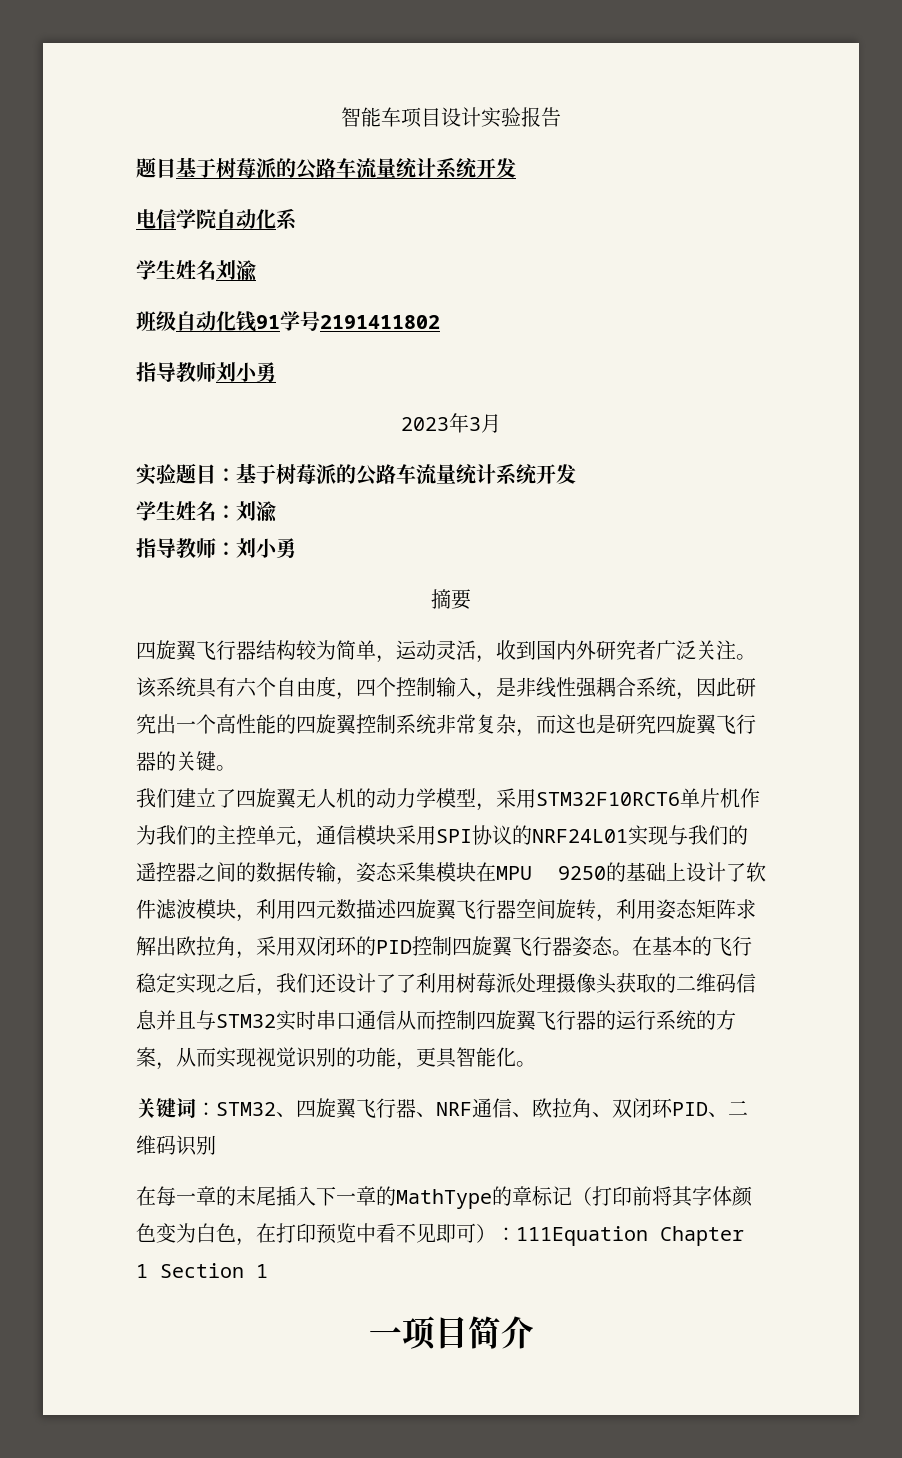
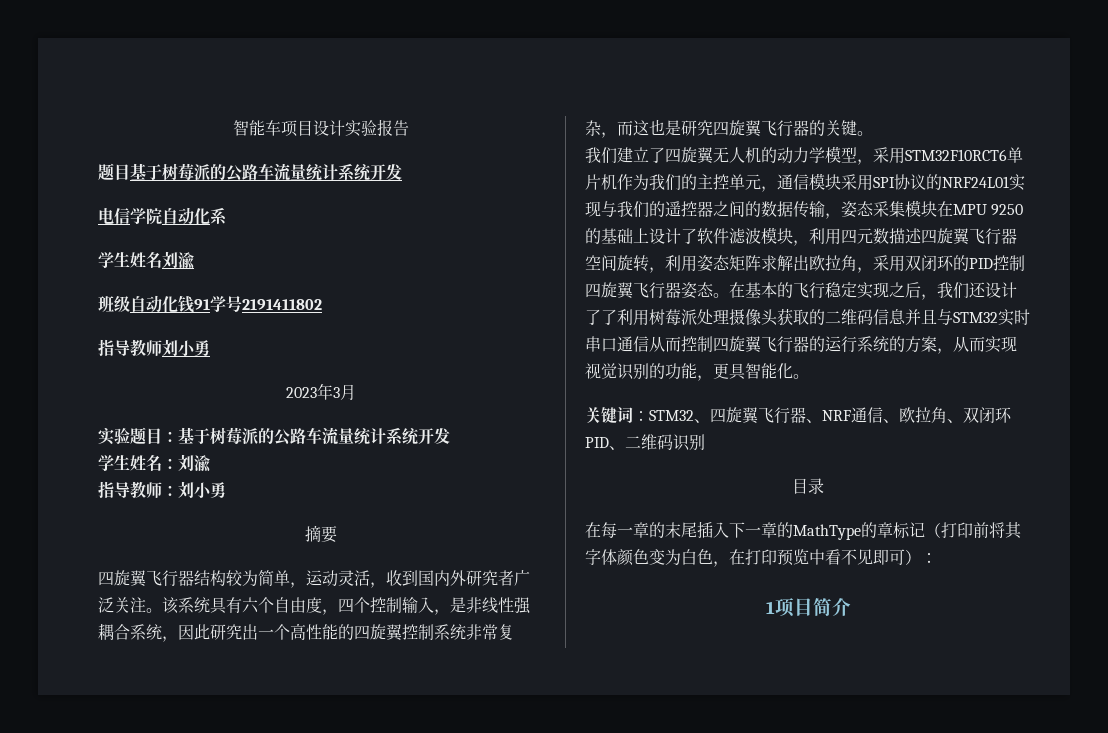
+ 目录
- 在每一章的末尾插入下一章的MathType的章标记（打印前将其字体颜色变为白色，在打印预览中看不见即可）：111Equation Chapter 1 Section 1
- 一项目简介
+ 在每一章的末尾插入下一章的MathType的章标记（打印前将其字体颜色变为白色，在打印预览中看不见即可）：
+ 1项目简介

